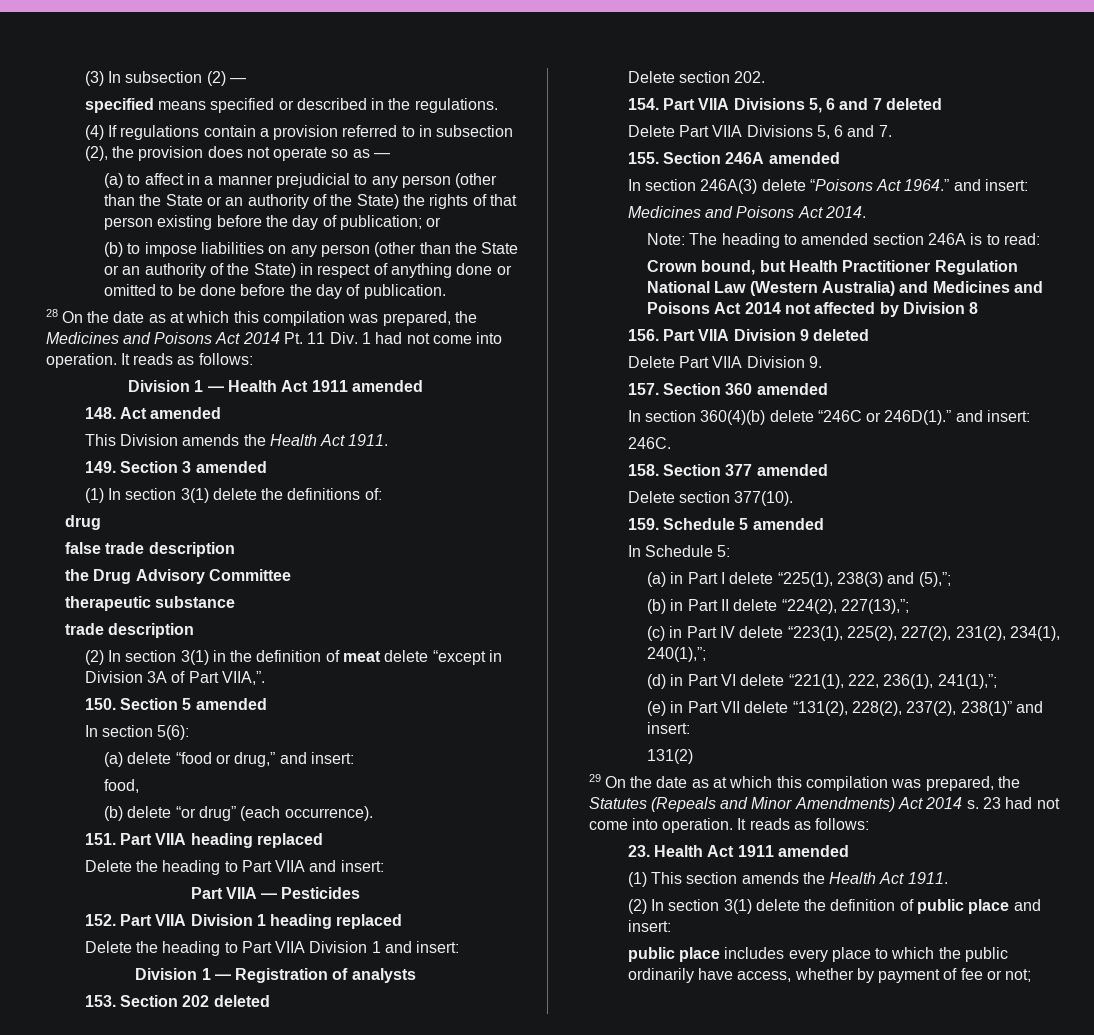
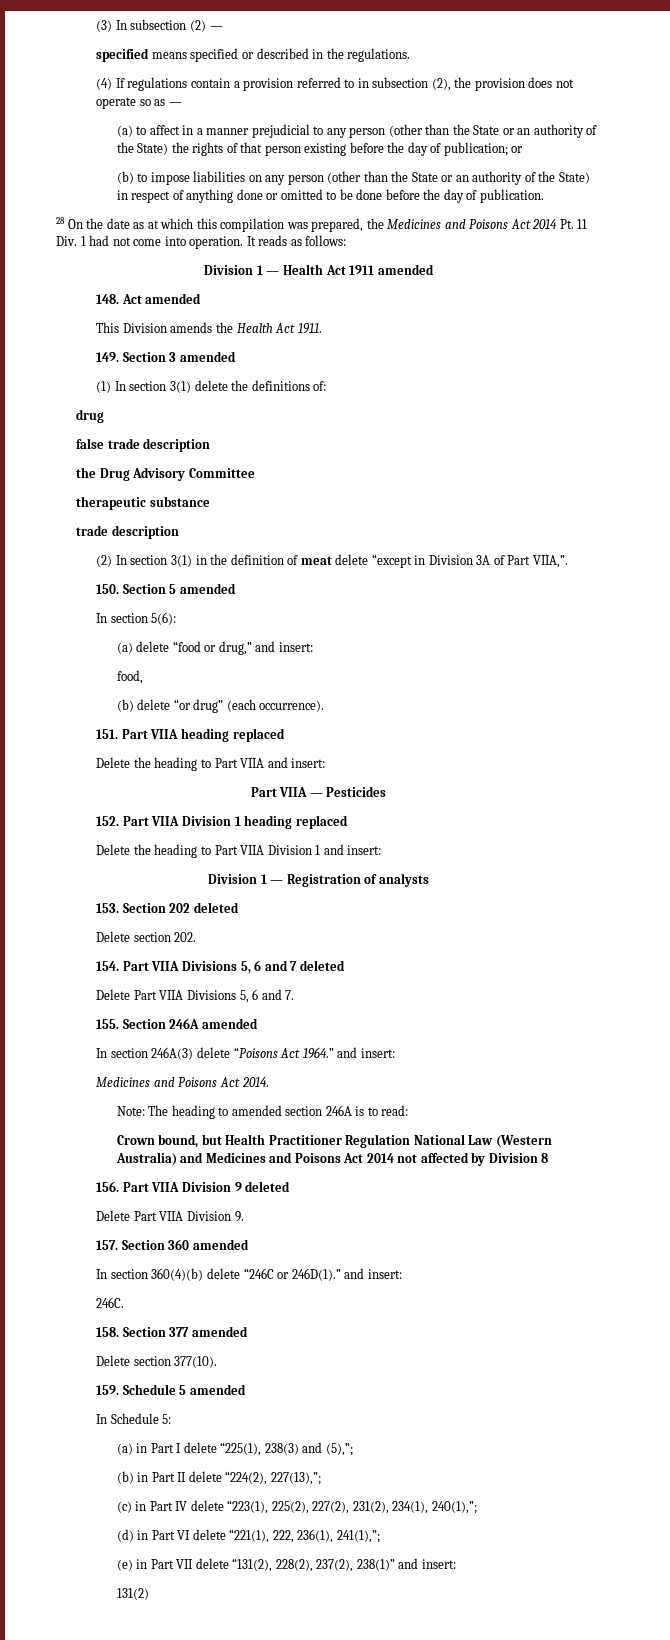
- 29 On the date as at which this compilation was prepared, the Statutes (Repeals and Minor Amendments) Act 2014 s. 23 had not come into operation. It reads as follows:
- 23. Health Act 1911 amended
- (1) This section amends the Health Act 1911.
- (2) In section 3(1) delete the definition of public place and insert:
- public place includes every place to which the public ordinarily have access, whether by payment of fee or not;

